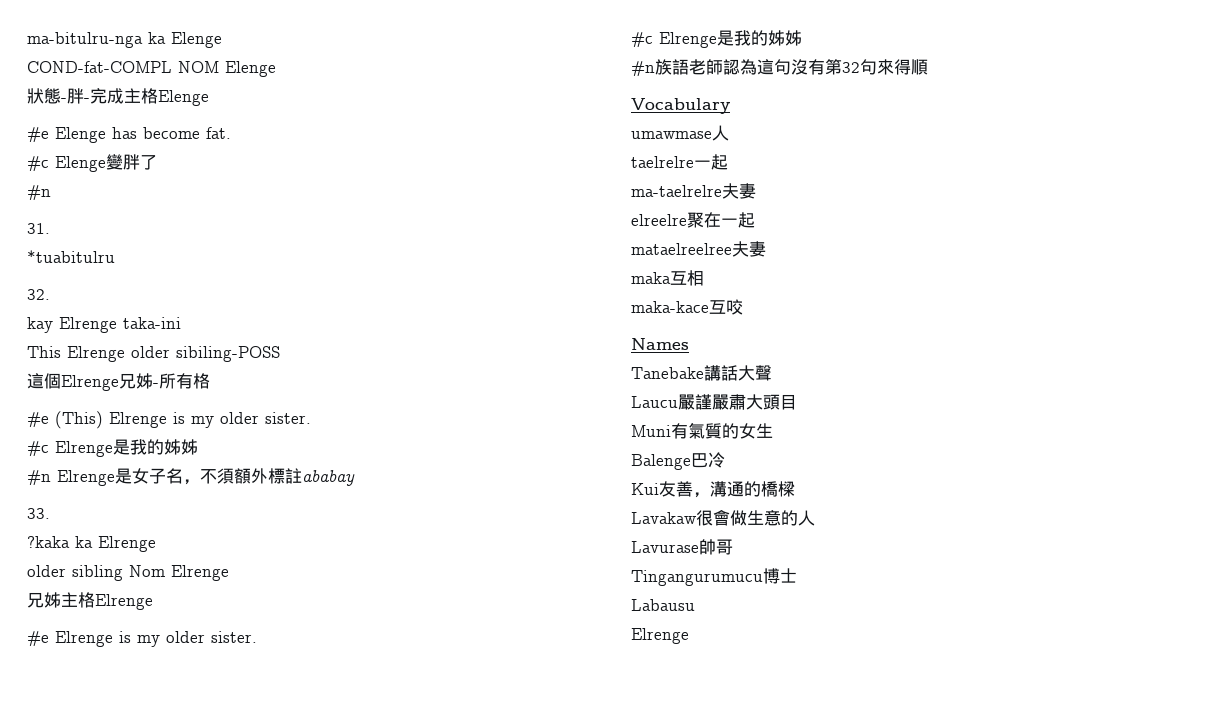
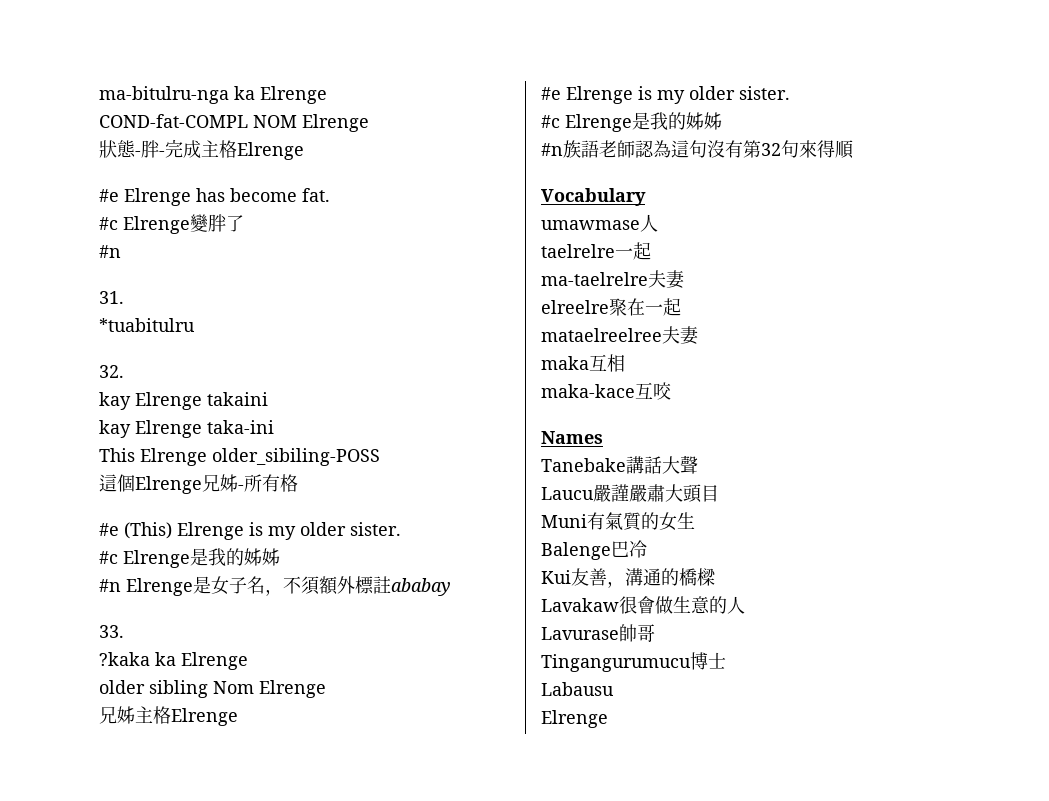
- ma-bitulru-nga ka Elenge
+ ma-bitulru-nga ka Elrenge
- COND-fat-COMPL NOM Elenge
+ COND-fat-COMPL NOM Elrenge
- 狀態-胖-完成主格Elenge
- #e Elenge has become fat.
+ 狀態-胖-完成主格Elrenge
+ #e Elrenge has become fat.
- #c Elenge變胖了
+ #c Elrenge變胖了
+ kay Elrenge takaini
- This Elrenge older sibiling-POSS
+ This Elrenge older_sibiling-POSS

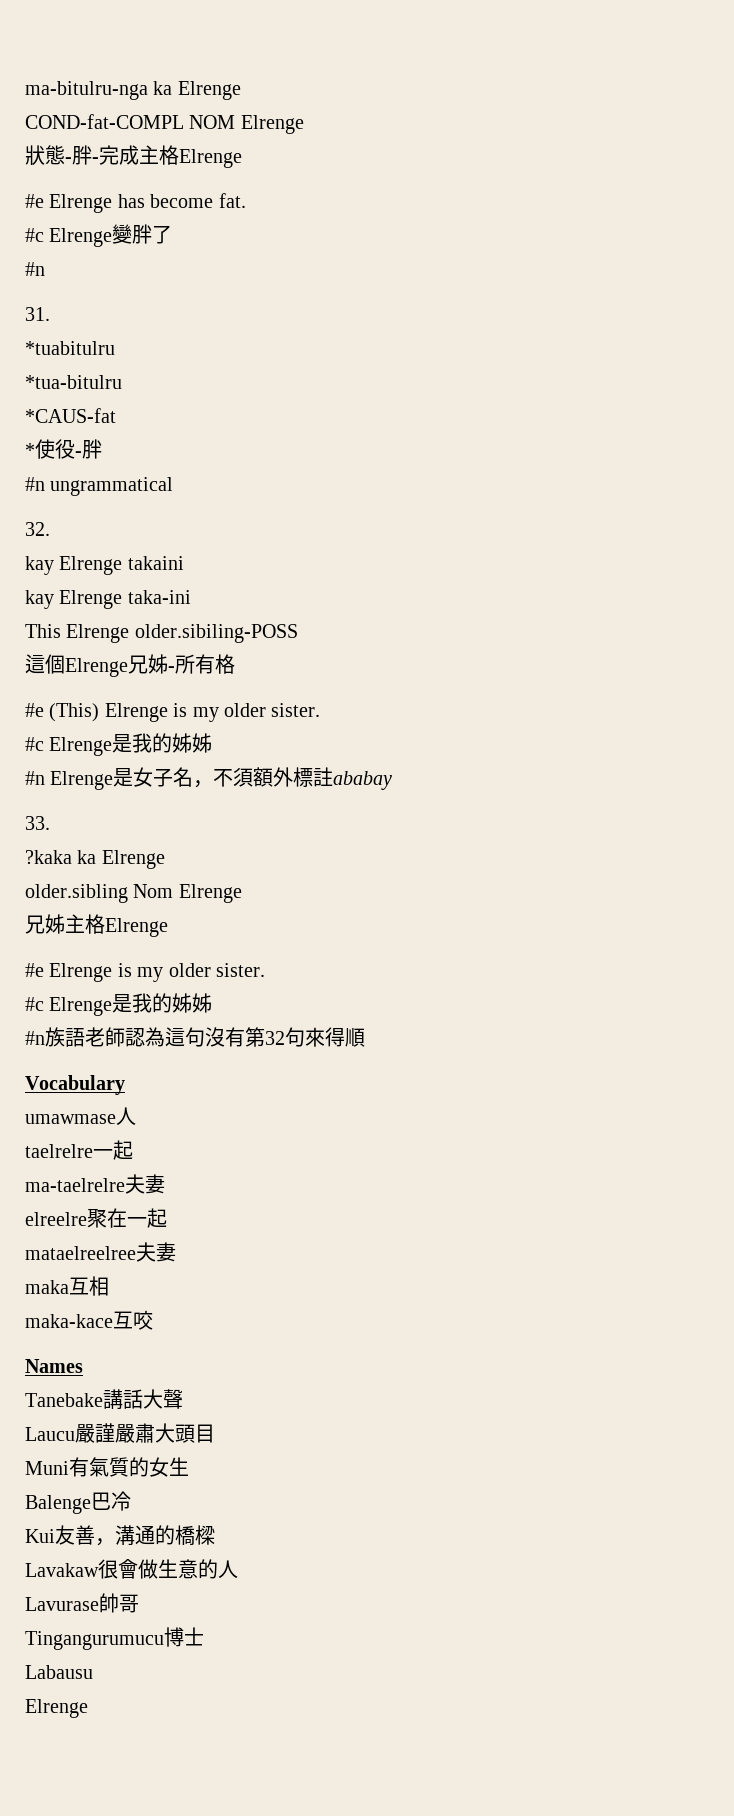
+ *tua-bitulru
+ *CAUS-fat
+ *使役-胖
+ #n ungrammatical
- This Elrenge older_sibiling-POSS
+ This Elrenge older.sibiling-POSS
- older sibling Nom Elrenge
+ older.sibling Nom Elrenge

